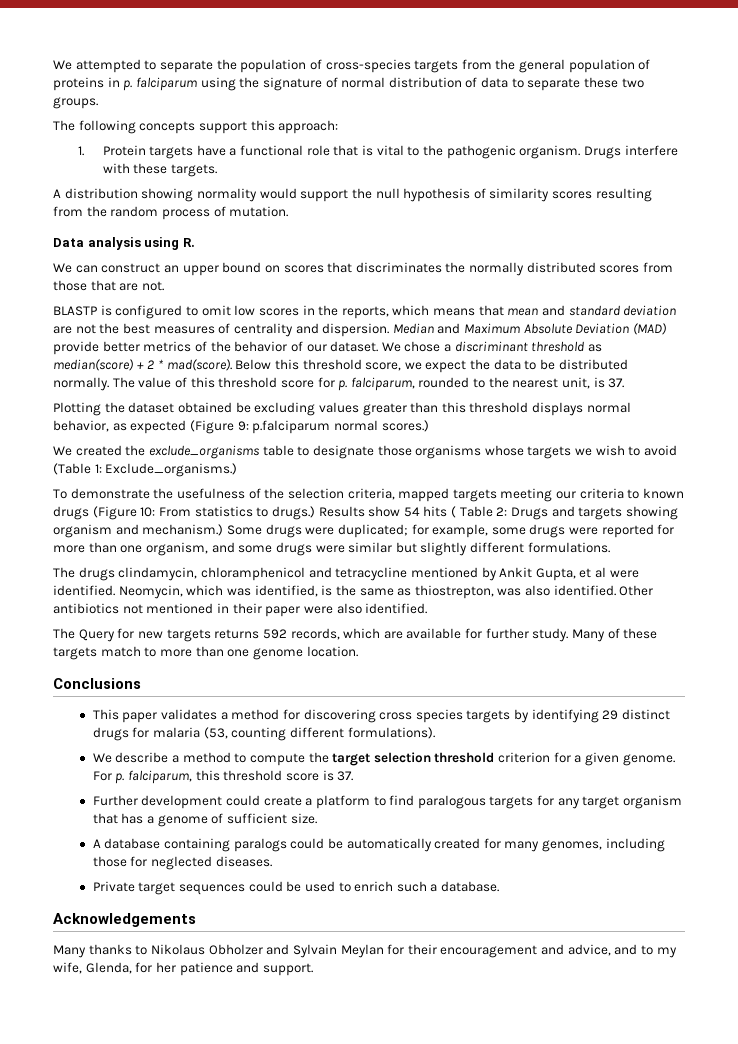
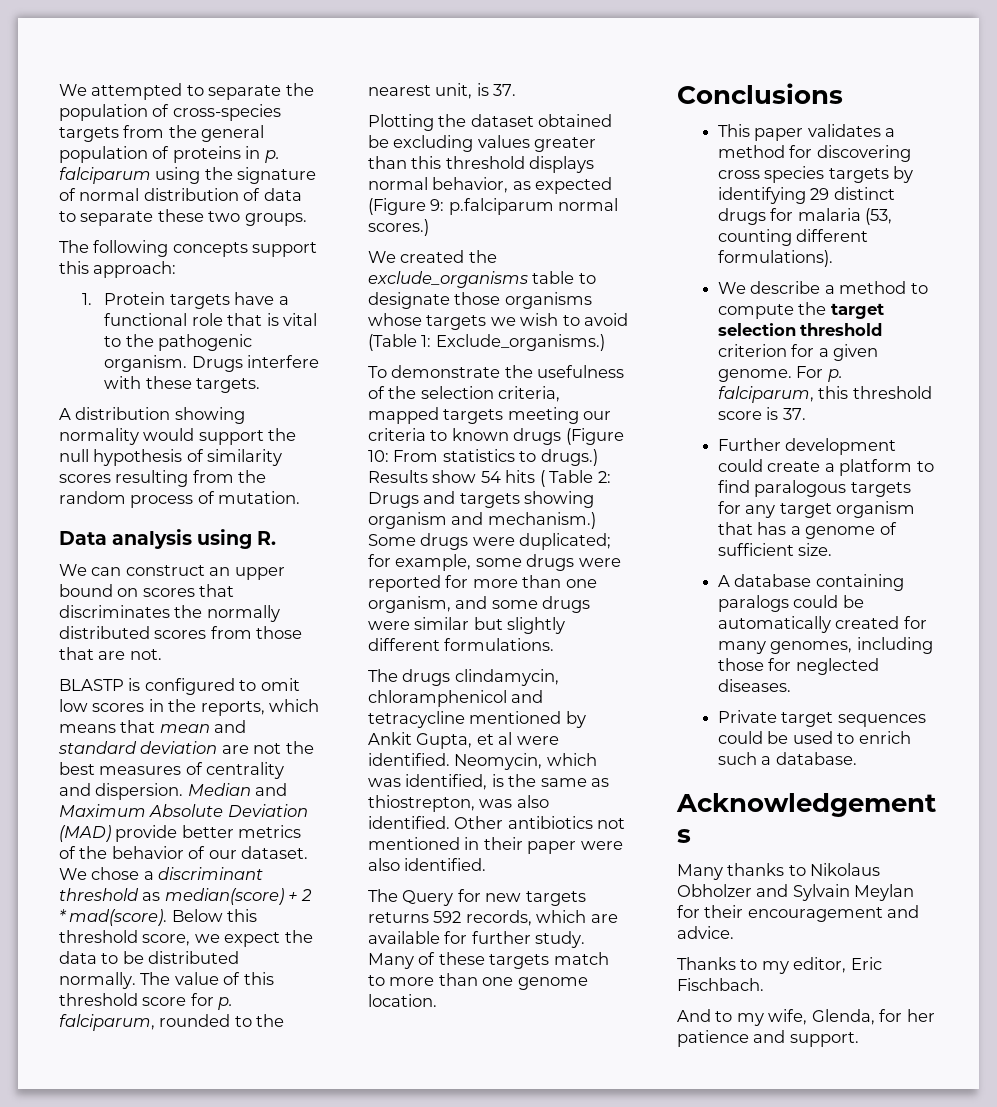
- Many thanks to Nikolaus Obholzer and Sylvain Meylan for their encouragement and advice, and to my wife, Glenda, for her patience and support.
+ Many thanks to Nikolaus Obholzer and Sylvain Meylan for their encouragement and advice.
+ Thanks to my editor, Eric Fischbach.
+ And to my wife, Glenda, for her patience and support.

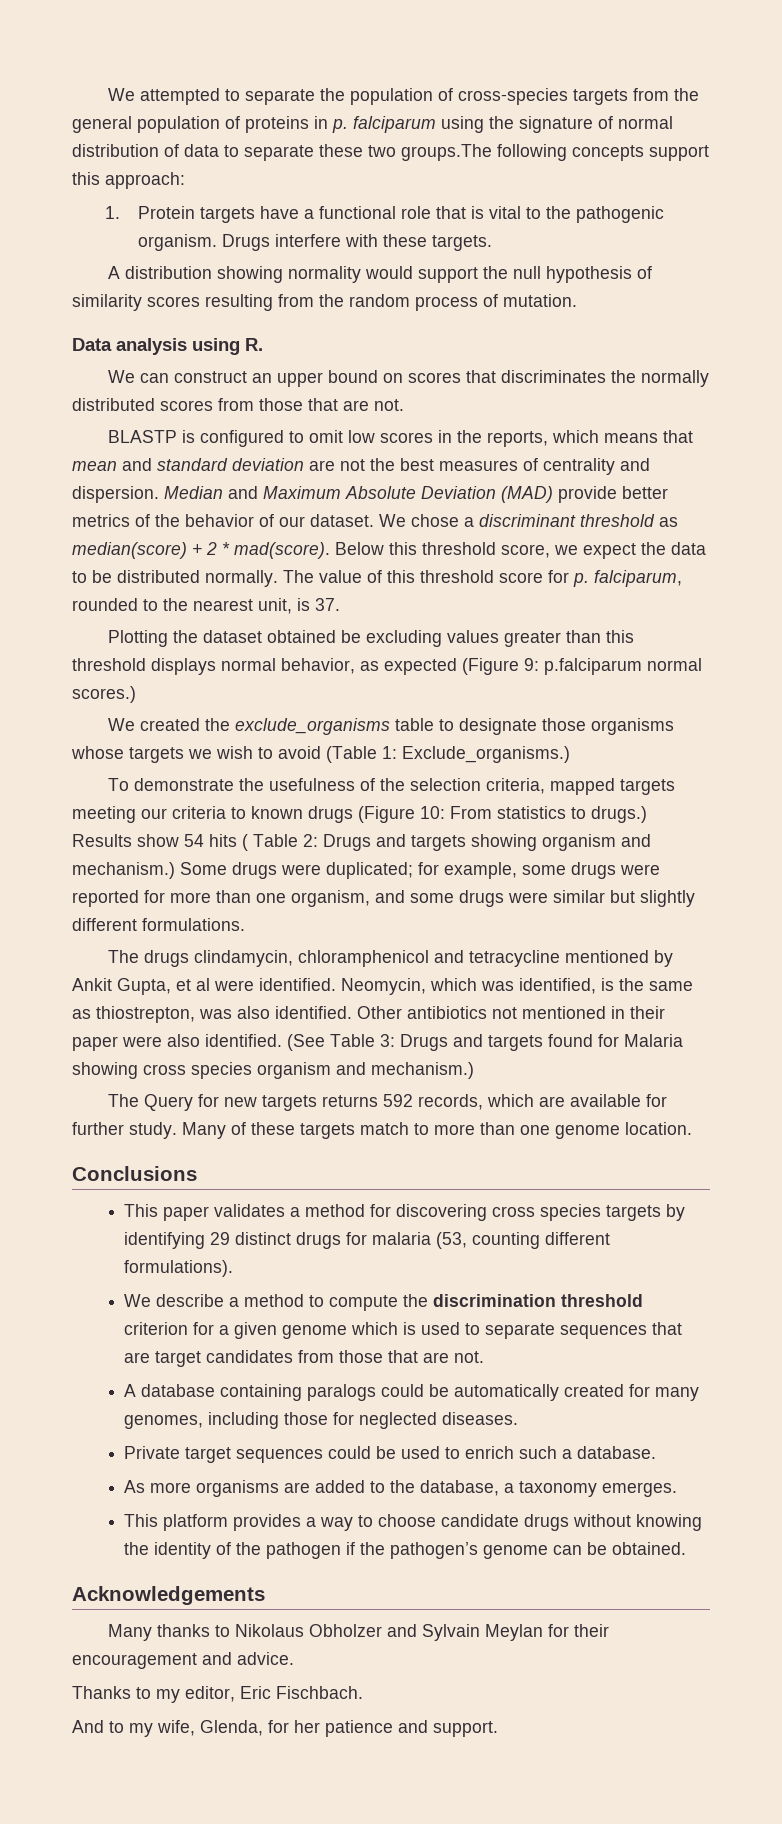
- We attempted to separate the population of cross-species targets from the general population of proteins in p. falciparum using the signature of normal distribution of data to separate these two groups.
- The following concepts support this approach:
+ We attempted to separate the population of cross-species targets from the general population of proteins in p. falciparum using the signature of normal distribution of data to separate these two groups.The following concepts support this approach:
+ (See Table 3: Drugs and targets found for Malaria showing cross species organism and mechanism.)
- We describe a method to compute the target selection threshold criterion for a given genome. For p. falciparum, this threshold score is 37.
- Further development could create a platform to find paralogous targets for any target organism that has a genome of sufficient size.
+ We describe a method to compute the discrimination threshold criterion for a given genome which is used to separate sequences that are target candidates from those that are not.
+ As more organisms are added to the database, a taxonomy emerges.
+ This platform provides a way to choose candidate drugs without knowing the identity of the pathogen if the pathogen’s genome can be obtained.

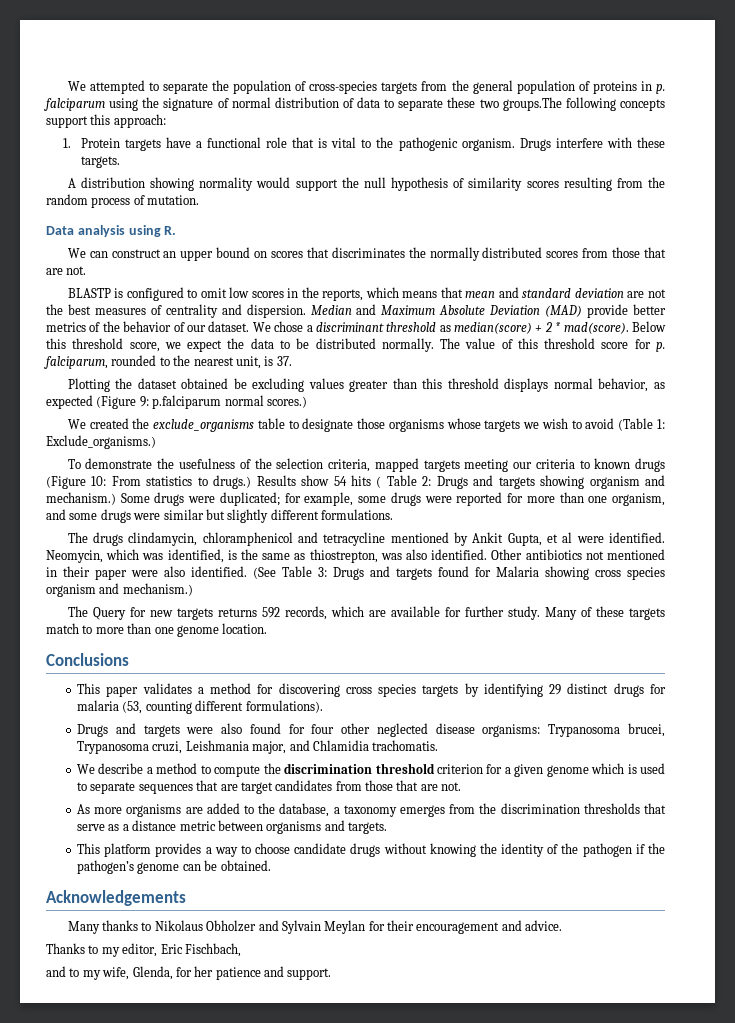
+ Drugs and targets were also found for four other neglected disease organisms: Trypanosoma brucei, Trypanosoma cruzi, Leishmania major, and Chlamidia trachomatis.
- A database containing paralogs could be automatically created for many genomes, including those for neglected diseases.
- Private target sequences could be used to enrich such a database.
- As more organisms are added to the database, a taxonomy emerges.
+ As more organisms are added to the database, a taxonomy emerges from the discrimination thresholds that serve as a distance metric between organisms and targets.
- Thanks to my editor, Eric Fischbach.
- And to my wife, Glenda, for her patience and support.
+ Thanks to my editor, Eric Fischbach,
+ and to my wife, Glenda, for her patience and support.

